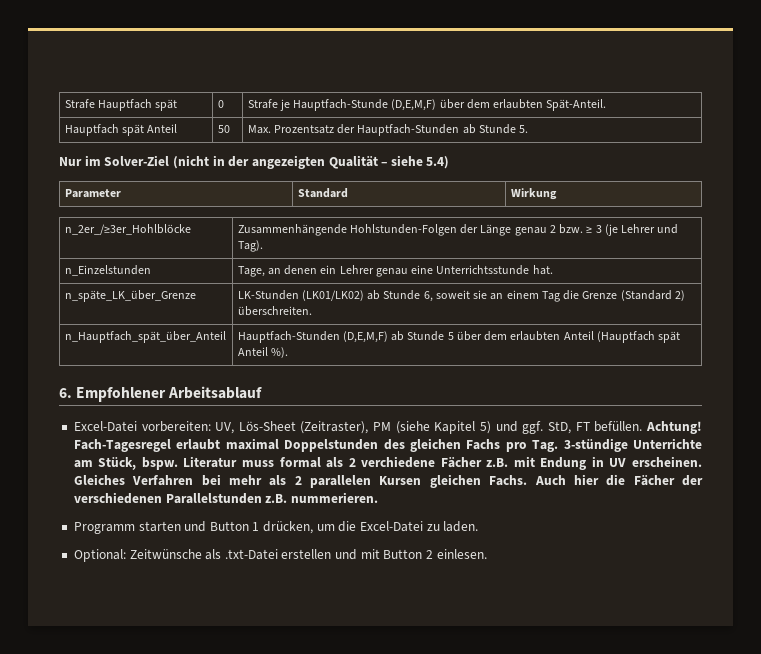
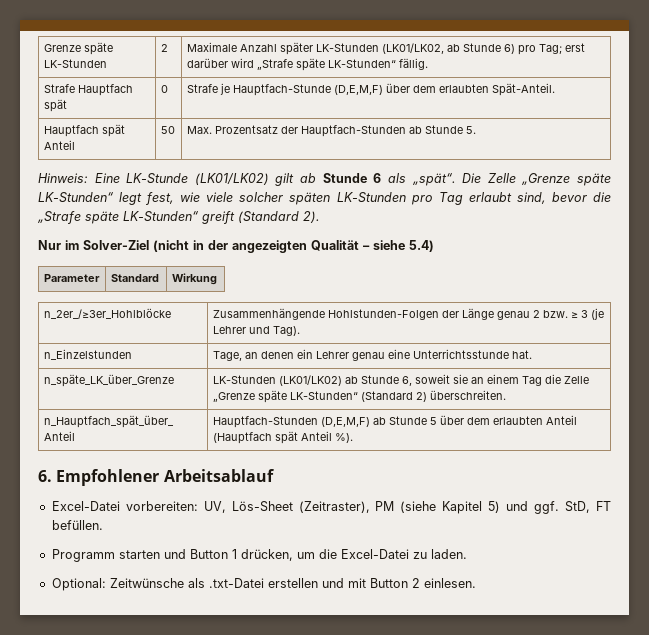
+ Grenze späte LK-Stunden | 2 | Maximale Anzahl später LK-Stunden (LK01/LK02, ab Stunde 6) pro Tag; erst darüber wird „Strafe späte LK-Stunden“ fällig.
+ Hinweis: Eine LK-Stunde (LK01/LK02) gilt ab Stunde 6 als „spät“. Die Zelle „Grenze späte LK-Stunden“ legt fest, wie viele solcher späten LK-Stunden pro Tag erlaubt sind, bevor die „Strafe späte LK-Stunden“ greift (Standard 2).
- n_späte_LK_über_Grenze | LK-Stunden (LK01/LK02) ab Stunde 6, soweit sie an einem Tag die Grenze (Standard 2) überschreiten.
+ n_späte_LK_über_Grenze | LK-Stunden (LK01/LK02) ab Stunde 6, soweit sie an einem Tag die Zelle „Grenze späte LK-Stunden“ (Standard 2) überschreiten.
- Achtung! Fach-Tagesregel erlaubt maximal Doppelstunden des gleichen Fachs pro Tag. 3-stündige Unterrichte am Stück, bspw. Literatur muss formal als 2 verchiedene Fächer z.B. mit Endung in UV erscheinen. Gleiches Verfahren bei mehr als 2 parallelen Kursen gleichen Fachs. Auch hier die Fächer der verschiedenen Parallelstunden z.B. nummerieren.

